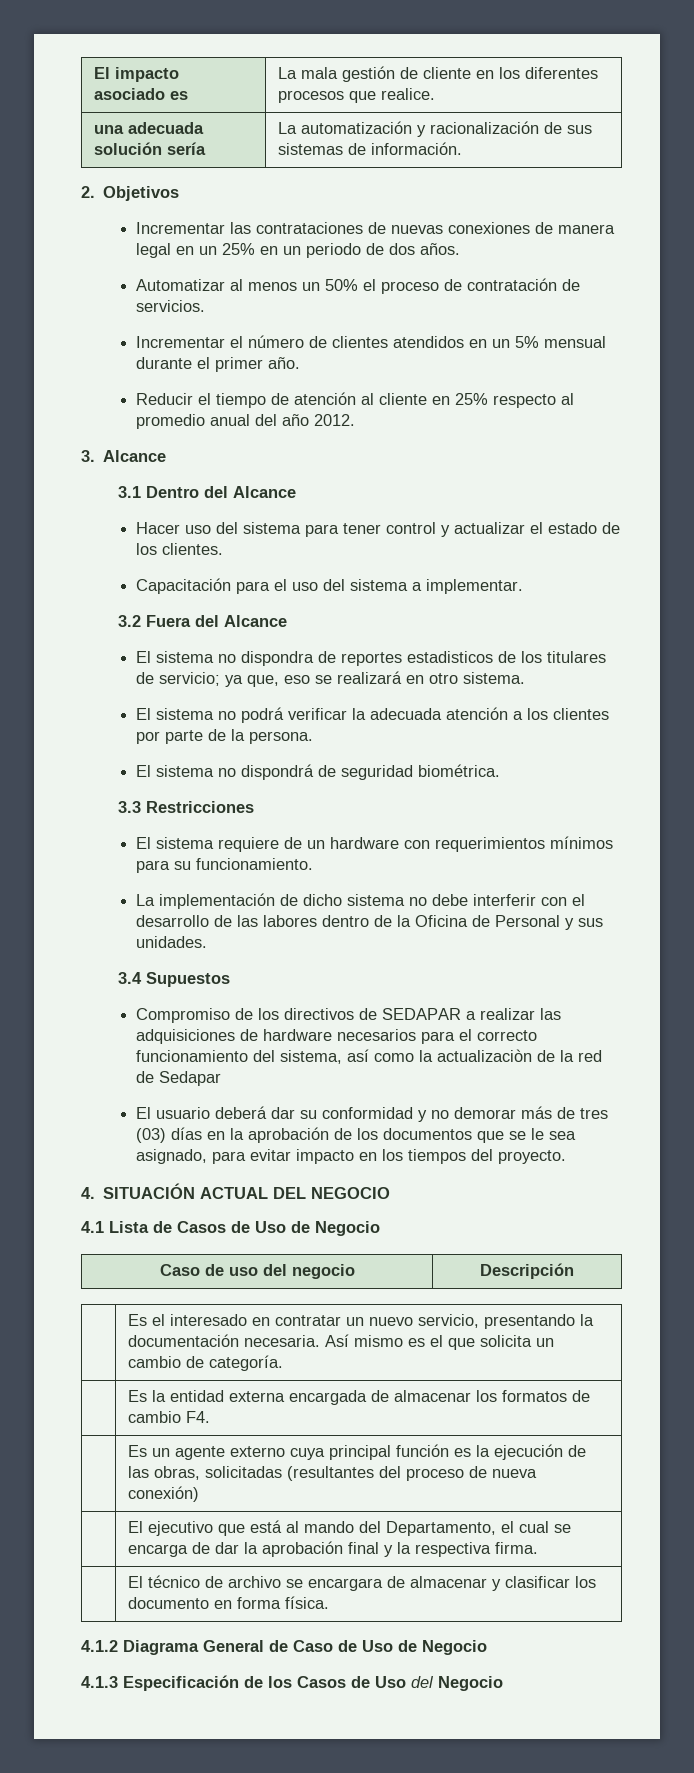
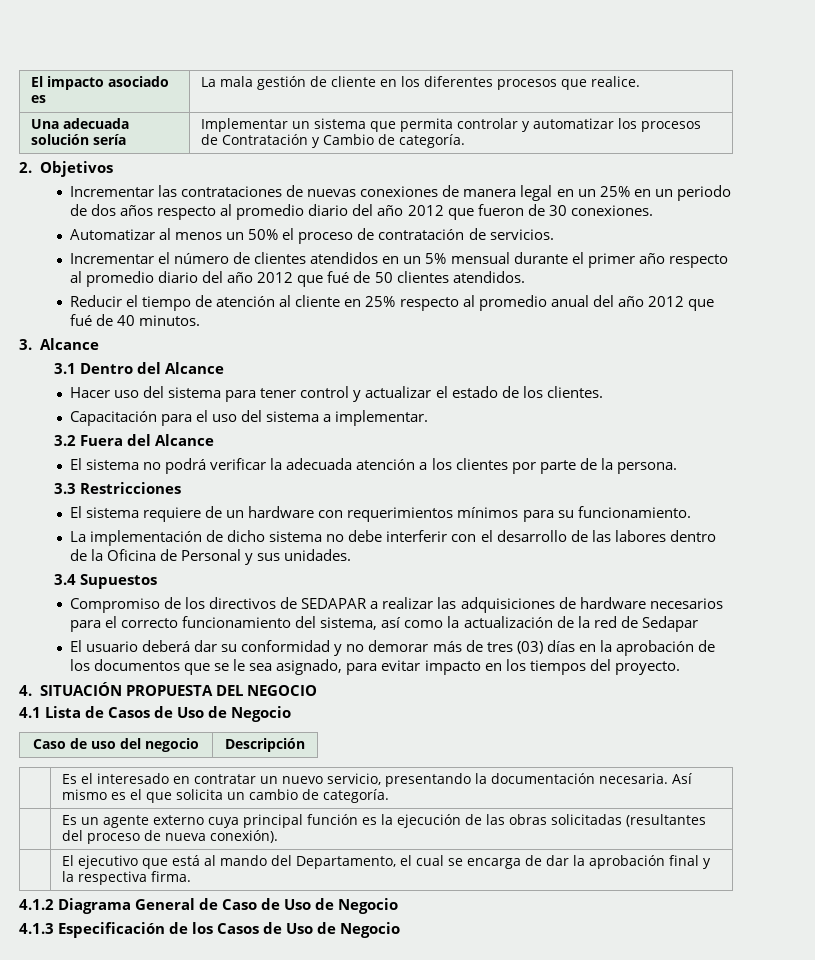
- una adecuada solución sería | La automatización y racionalización de sus sistemas de información.
+ Una adecuada solución sería | Implementar un sistema que permita controlar y automatizar los procesos de Contratación y Cambio de categoría.
- Incrementar las contrataciones de nuevas conexiones de manera legal en un 25% en un periodo de dos años.
+ Incrementar las contrataciones de nuevas conexiones de manera legal en un 25% en un periodo de dos años respecto al promedio diario del año 2012 que fueron de 30 conexiones.
- Incrementar el número de clientes atendidos en un 5% mensual durante el primer año.
+ Incrementar el número de clientes atendidos en un 5% mensual durante el primer año respecto al promedio diario del año 2012 que fué de 50 clientes atendidos.
- Reducir el tiempo de atención al cliente en 25% respecto al promedio anual del año 2012.
+ Reducir el tiempo de atención al cliente en 25% respecto al promedio anual del año 2012 que fué de 40 minutos.
- El sistema no dispondra de reportes estadisticos de los titulares de servicio; ya que, eso se realizará en otro sistema.
- El sistema no dispondrá de seguridad biométrica.
- Compromiso de los directivos de SEDAPAR a realizar las adquisiciones de hardware necesarios para el correcto funcionamiento del sistema, así como la actualizaciòn de la red de Sedapar
+ Compromiso de los directivos de SEDAPAR a realizar las adquisiciones de hardware necesarios para el correcto funcionamiento del sistema, así como la actualización de la red de Sedapar
- 4. SITUACIÓN ACTUAL DEL NEGOCIO
+ 4. SITUACIÓN PROPUESTA DEL NEGOCIO
- | Es la entidad externa encargada de almacenar los formatos de cambio F4.
- | Es un agente externo cuya principal función es la ejecución de las obras, solicitadas (resultantes del proceso de nueva conexión)
+ | Es un agente externo cuya principal función es la ejecución de las obras solicitadas (resultantes del proceso de nueva conexión).
- | El técnico de archivo se encargara de almacenar y clasificar los documento en forma física.
- 4.1.3 Especificación de los Casos de Uso del Negocio
+ 4.1.3 Especificación de los Casos de Uso de Negocio

